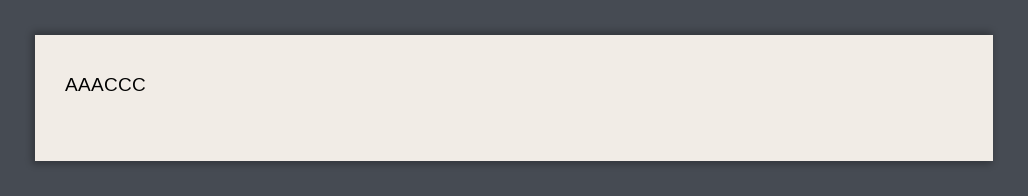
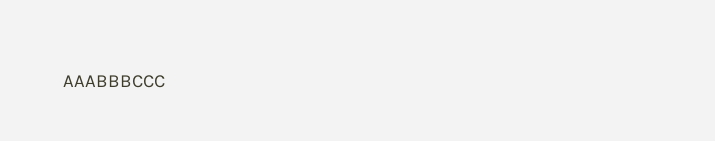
- AAACCC
+ AAABBBCCC

